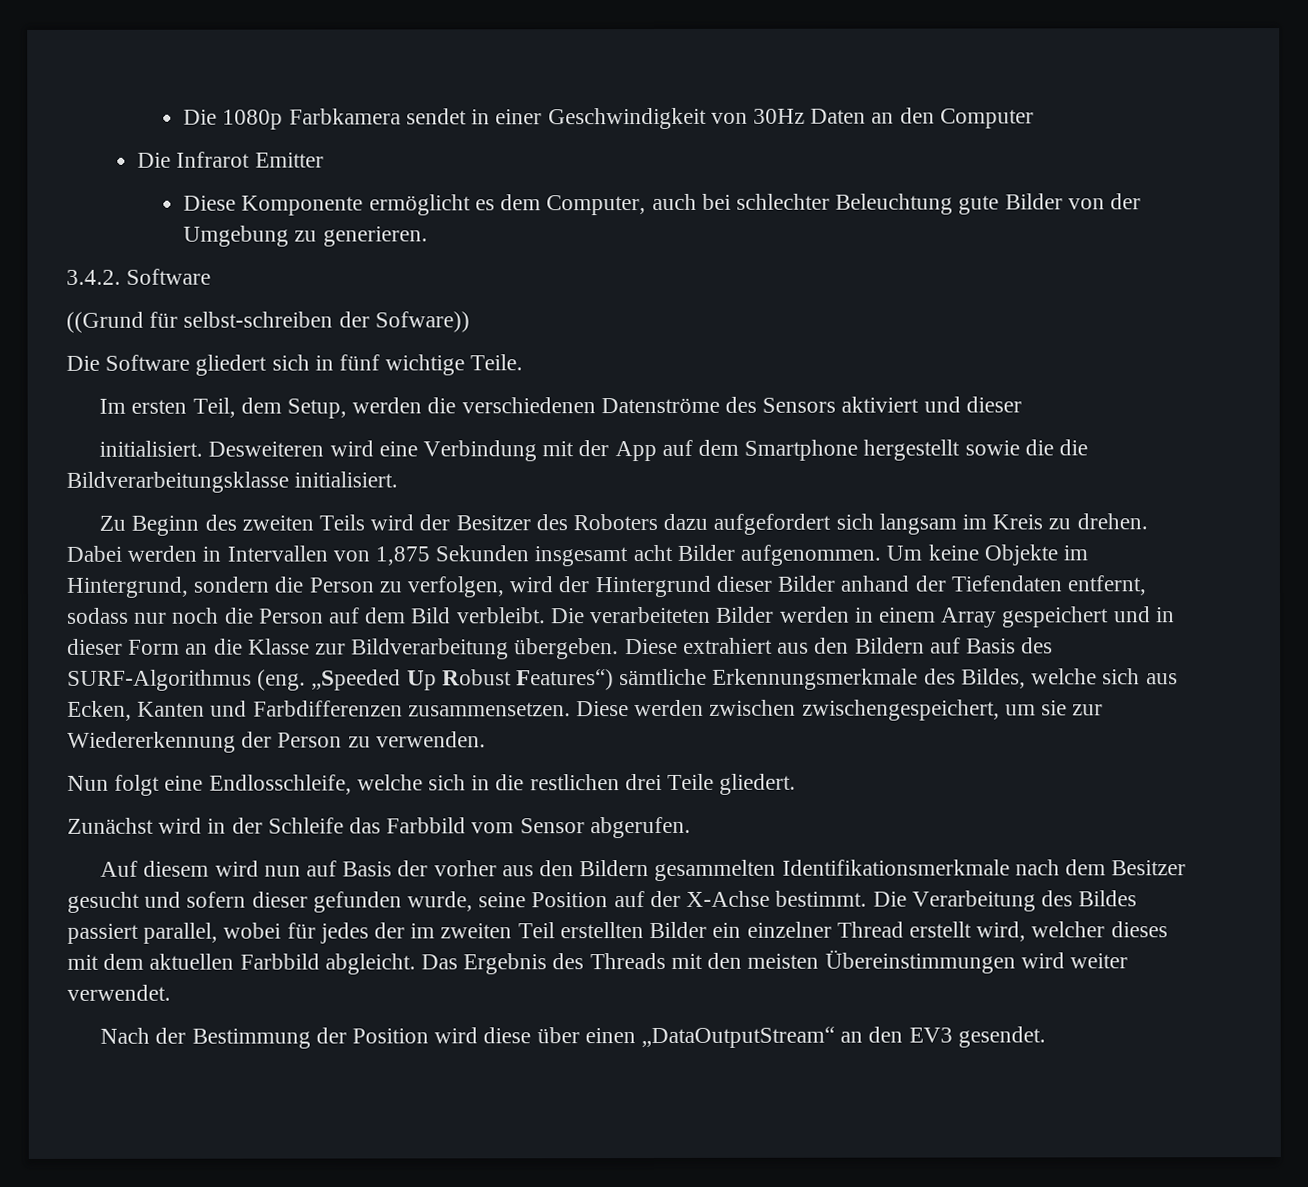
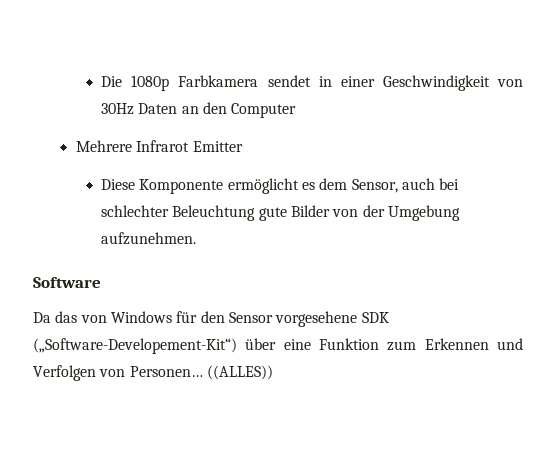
- Die Infrarot Emitter
+ Mehrere Infrarot Emitter
- Diese Komponente ermöglicht es dem Computer, auch bei schlechter Beleuchtung gute Bilder von der Umgebung zu generieren.
- 3.4.2. Software
- ((Grund für selbst-schreiben der Sofware))
- Die Software gliedert sich in fünf wichtige Teile.
- Im ersten Teil, dem Setup, werden die verschiedenen Datenströme des Sensors aktiviert und dieser
- initialisiert. Desweiteren wird eine Verbindung mit der App auf dem Smartphone hergestellt sowie die die Bildverarbeitungsklasse initialisiert.
- Zu Beginn des zweiten Teils wird der Besitzer des Roboters dazu aufgefordert sich langsam im Kreis zu drehen. Dabei werden in Intervallen von 1,875 Sekunden insgesamt acht Bilder aufgenommen. Um keine Objekte im Hintergrund, sondern die Person zu verfolgen, wird der Hintergrund dieser Bilder anhand der Tiefendaten entfernt, sodass nur noch die Person auf dem Bild verbleibt. Die verarbeiteten Bilder werden in einem Array gespeichert und in dieser Form an die Klasse zur Bildverarbeitung übergeben. Diese extrahiert aus den Bildern auf Basis des SURF-Algorithmus (eng. „Speeded Up Robust Features“) sämtliche Erkennungsmerkmale des Bildes, welche sich aus Ecken, Kanten und Farbdifferenzen zusammensetzen. Diese werden zwischen zwischengespeichert, um sie zur Wiedererkennung der Person zu verwenden.
- Nun folgt eine Endlosschleife, welche sich in die restlichen drei Teile gliedert.
- Zunächst wird in der Schleife das Farbbild vom Sensor abgerufen.
- Auf diesem wird nun auf Basis der vorher aus den Bildern gesammelten Identifikationsmerkmale nach dem Besitzer gesucht und sofern dieser gefunden wurde, seine Position auf der X-Achse bestimmt. Die Verarbeitung des Bildes passiert parallel, wobei für jedes der im zweiten Teil erstellten Bilder ein einzelner Thread erstellt wird, welcher dieses mit dem aktuellen Farbbild abgleicht. Das Ergebnis des Threads mit den meisten Übereinstimmungen wird weiter verwendet.
- Nach der Bestimmung der Position wird diese über einen „DataOutputStream“ an den EV3 gesendet.
+ Diese Komponente ermöglicht es dem Sensor, auch bei schlechter Beleuchtung gute Bilder von der Umgebung aufzunehmen.
+ Software
+ Da das von Windows für den Sensor vorgesehene SDK („Software-Developement-Kit“) über eine Funktion zum Erkennen und Verfolgen von Personen… ((ALLES))

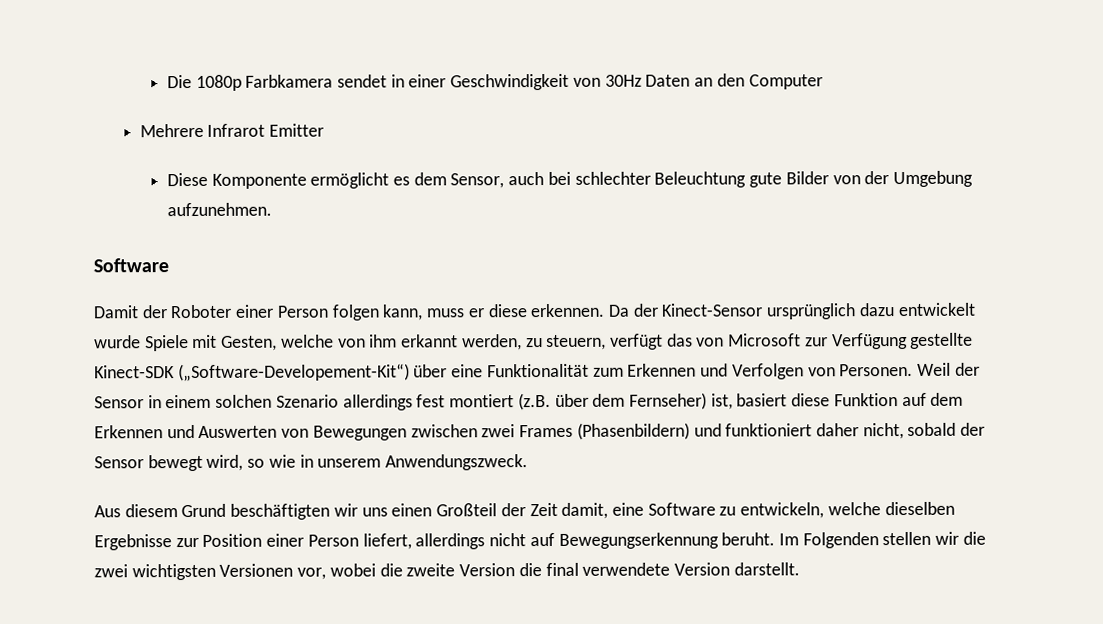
- Da das von Windows für den Sensor vorgesehene SDK („Software-Developement-Kit“) über eine Funktion zum Erkennen und Verfolgen von Personen… ((ALLES))
+ Damit der Roboter einer Person folgen kann, muss er diese erkennen. Da der Kinect-Sensor ursprünglich dazu entwickelt wurde Spiele mit Gesten, welche von ihm erkannt werden, zu steuern, verfügt das von Microsoft zur Verfügung gestellte Kinect-SDK („Software-Developement-Kit“) über eine Funktionalität zum Erkennen und Verfolgen von Personen. Weil der Sensor in einem solchen Szenario allerdings fest montiert (z.B. über dem Fernseher) ist, basiert diese Funktion auf dem Erkennen und Auswerten von Bewegungen zwischen zwei Frames (Phasenbildern) und funktioniert daher nicht, sobald der Sensor bewegt wird, so wie in unserem Anwendungszweck.
+ Aus diesem Grund beschäftigten wir uns einen Großteil der Zeit damit, eine Software zu entwickeln, welche dieselben Ergebnisse zur Position einer Person liefert, allerdings nicht auf Bewegungserkennung beruht. Im Folgenden stellen wir die zwei wichtigsten Versionen vor, wobei die zweite Version die final verwendete Version darstellt.

